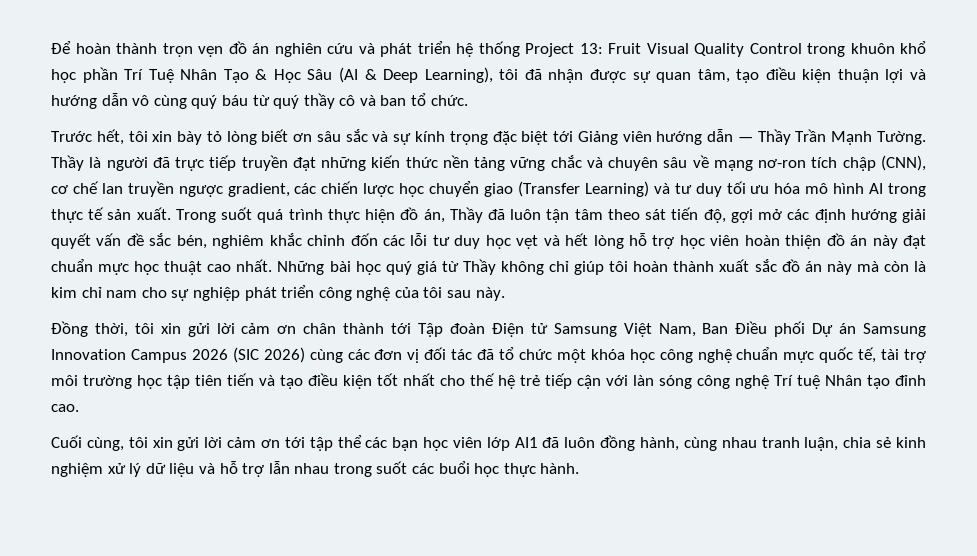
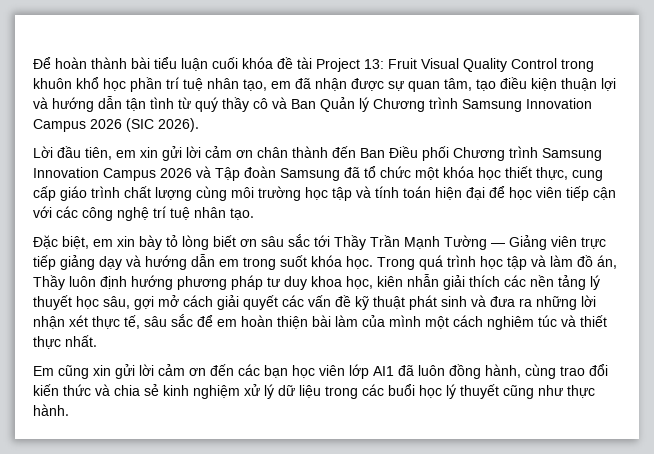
- Để hoàn thành trọn vẹn đồ án nghiên cứu và phát triển hệ thống Project 13:
+ Để hoàn thành bài tiểu luận cuối khóa đề tài Project 13:
- Fruit Visual Quality Control trong khuôn khổ học phần Trí Tuệ Nhân Tạo & Học Sâu (AI & Deep Learning), tôi đã nhận được sự quan tâm, tạo điều kiện thuận lợi và hướng dẫn vô cùng quý báu từ quý thầy cô và ban tổ chức.
- Trước hết, tôi xin bày tỏ lòng biết ơn sâu sắc và sự kính trọng đặc biệt tới Giảng viên hướng dẫn — Thầy Trần Mạnh Tường. Thầy là người đã trực tiếp truyền đạt những kiến thức nền tảng vững chắc và chuyên sâu về mạng nơ-ron tích chập (CNN), cơ chế lan truyền ngược gradient, các chiến lược học chuyển giao (Transfer Learning) và tư duy tối ưu hóa mô hình AI trong thực tế sản xuất. Trong suốt quá trình thực hiện đồ án, Thầy đã luôn tận tâm theo sát tiến độ, gợi mở các định hướng giải quyết vấn đề sắc bén, nghiêm khắc chỉnh đốn các lỗi tư duy học vẹt và hết lòng hỗ trợ học viên hoàn thiện đồ án này đạt chuẩn mực học thuật cao nhất. Những bài học quý giá từ Thầy không chỉ giúp tôi hoàn thành xuất sắc đồ án này mà còn là kim chỉ nam cho sự nghiệp phát triển công nghệ của tôi sau này.
- Đồng thời, tôi xin gửi lời cảm ơn chân thành tới Tập đoàn Điện tử Samsung Việt Nam, Ban Điều phối Dự án Samsung Innovation Campus 2026 (SIC 2026) cùng các đơn vị đối tác đã tổ chức một khóa học công nghệ chuẩn mực quốc tế, tài trợ môi trường học tập tiên tiến và tạo điều kiện tốt nhất cho thế hệ trẻ tiếp cận với làn sóng công nghệ Trí tuệ Nhân tạo đỉnh cao.
- Cuối cùng, tôi xin gửi lời cảm ơn tới tập thể các bạn học viên lớp AI1 đã luôn đồng hành, cùng nhau tranh luận, chia sẻ kinh nghiệm xử lý dữ liệu và hỗ trợ lẫn nhau trong suốt các buổi học thực hành.
+ Fruit Visual Quality Control trong khuôn khổ học phần trí tuệ nhân tạo, em đã nhận được sự quan tâm, tạo điều kiện thuận lợi và hướng dẫn tận tình từ quý thầy cô và Ban Quản lý Chương trình Samsung Innovation Campus 2026 (SIC 2026).
+ Lời đầu tiên, em xin gửi lời cảm ơn chân thành đến Ban Điều phối Chương trình Samsung Innovation Campus 2026 và Tập đoàn Samsung đã tổ chức một khóa học thiết thực, cung cấp giáo trình chất lượng cùng môi trường học tập và tính toán hiện đại để học viên tiếp cận với các công nghệ trí tuệ nhân tạo.
+ Đặc biệt, em xin bày tỏ lòng biết ơn sâu sắc tới Thầy Trần Mạnh Tường — Giảng viên trực tiếp giảng dạy và hướng dẫn em trong suốt khóa học. Trong quá trình học tập và làm đồ án, Thầy luôn định hướng phương pháp tư duy khoa học, kiên nhẫn giải thích các nền tảng lý thuyết học sâu, gợi mở cách giải quyết các vấn đề kỹ thuật phát sinh và đưa ra những lời nhận xét thực tế, sâu sắc để em hoàn thiện bài làm của mình một cách nghiêm túc và thiết thực nhất.
+ Em cũng xin gửi lời cảm ơn đến các bạn học viên lớp AI1 đã luôn đồng hành, cùng trao đổi kiến thức và chia sẻ kinh nghiệm xử lý dữ liệu trong các buổi học lý thuyết cũng như thực hành.

